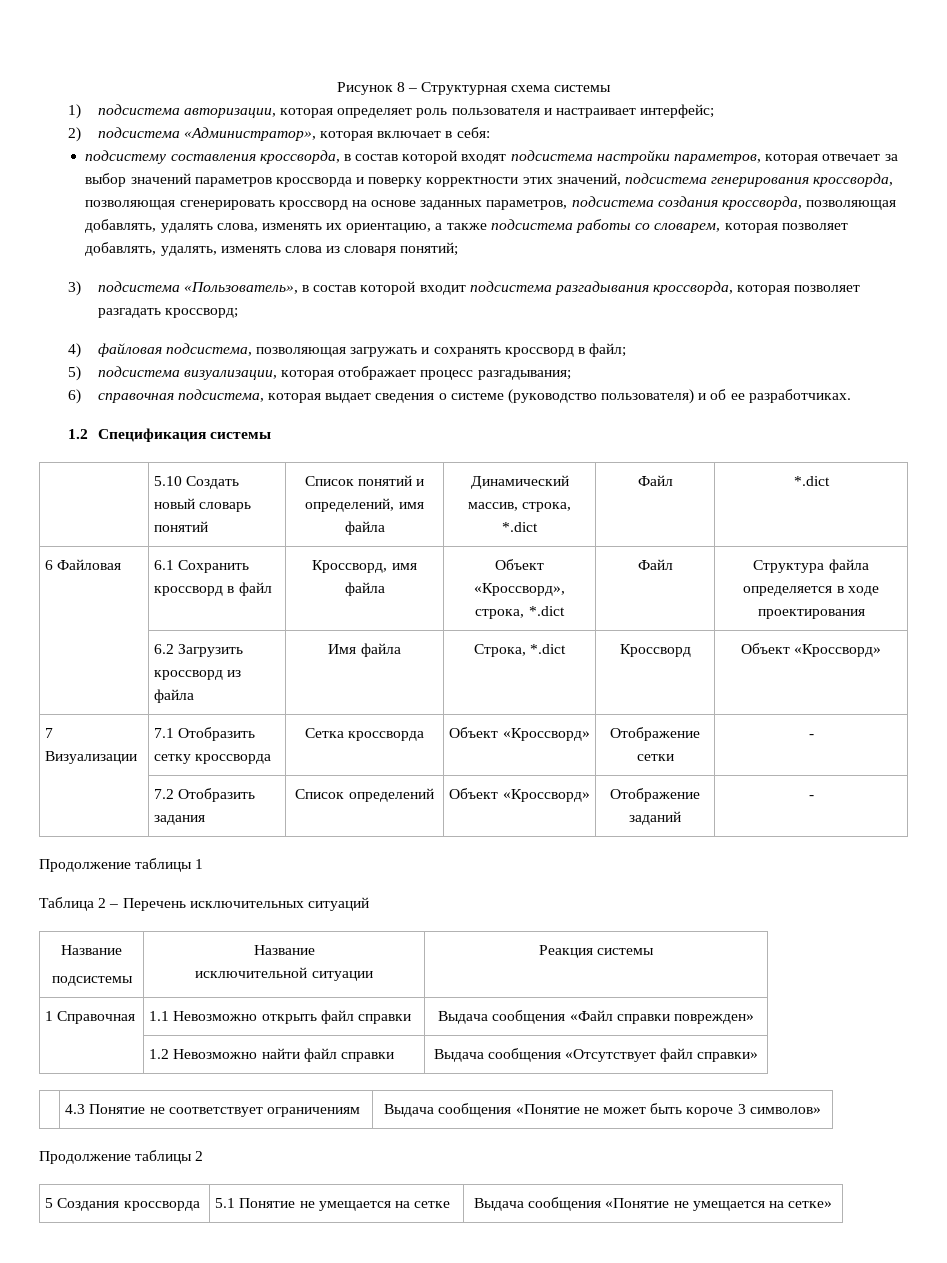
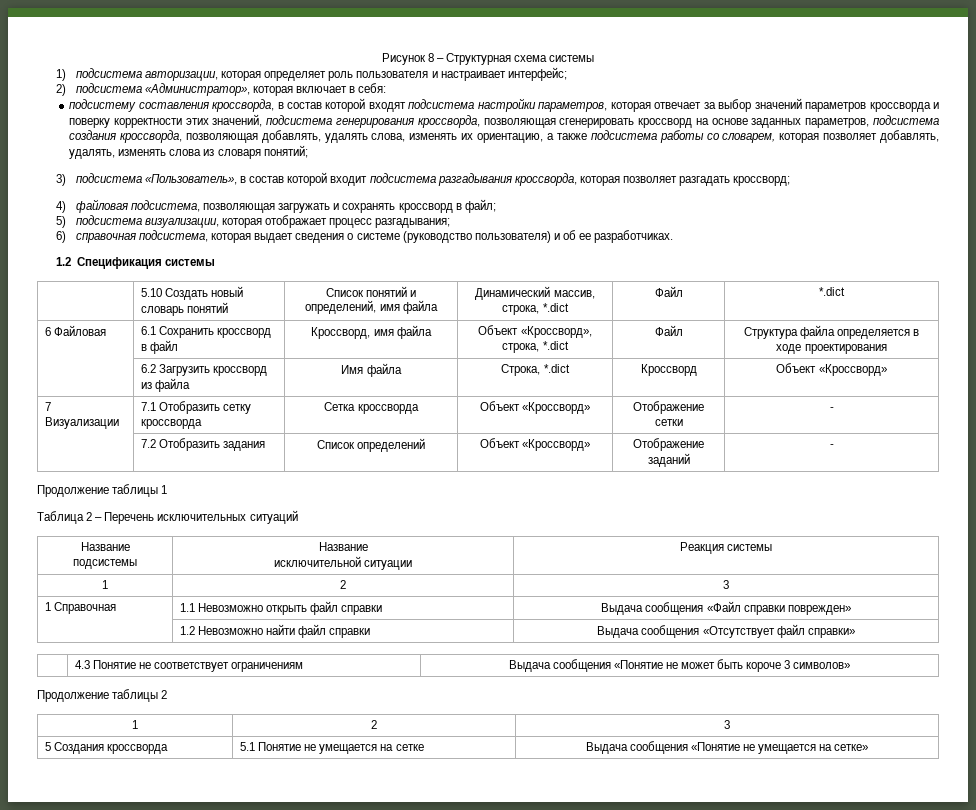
  Таблица 2 – Перечень исключительных ситуаций
  Название
  подсистемы | Название
  исключительной ситуации | Реакция системы
+ 1 | 2 | 3
  Продолжение таблицы 2
+ 1 | 2 | 3

